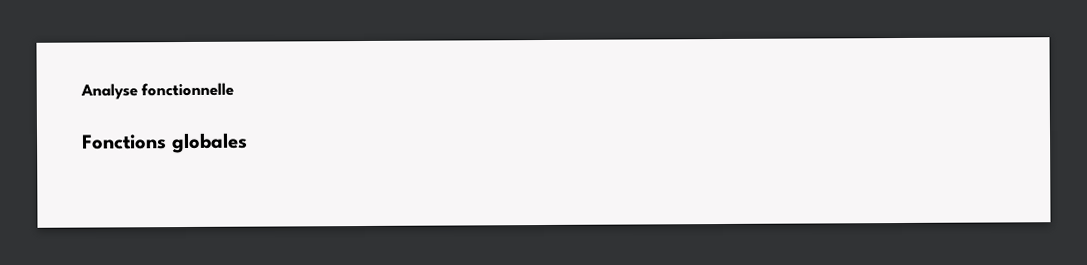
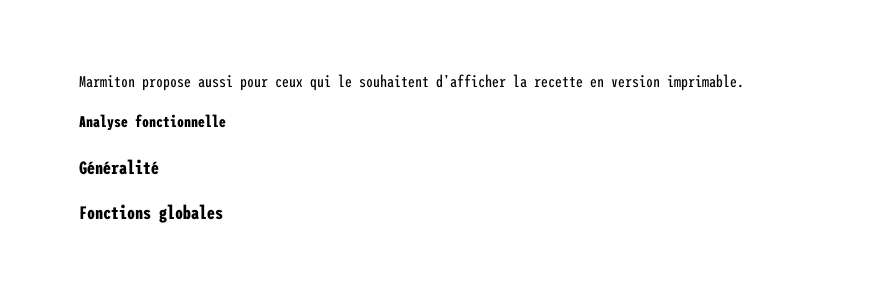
+ Marmiton propose aussi pour ceux qui le souhaitent d’afficher la recette en version imprimable.
+ Généralité

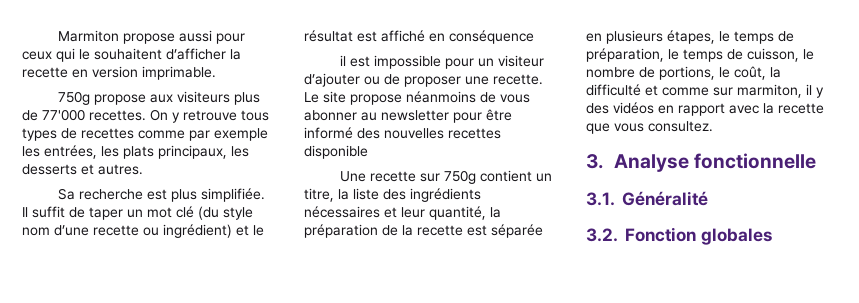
- Analyse fonctionnelle
+ 750g propose aux visiteurs plus de 77'000 recettes. On y retrouve tous types de recettes comme par exemple les entrées, les plats principaux, les desserts et autres.
+ Sa recherche est plus simplifiée. Il suffit de taper un mot clé (du style nom d’une recette ou ingrédient) et le résultat est affiché en conséquence
+ il est impossible pour un visiteur d’ajouter ou de proposer une recette. Le site propose néanmoins de vous abonner au newsletter pour être informé des nouvelles recettes disponible
+ Une recette sur 750g contient un titre, la liste des ingrédients nécessaires et leur quantité, la préparation de la recette est séparée en plusieurs étapes, le temps de préparation, le temps de cuisson, le nombre de portions, le coût, la difficulté et comme sur marmiton, il y des vidéos en rapport avec la recette que vous consultez.
+ 3. Analyse fonctionnelle
- Généralité
+ 3.1. Généralité
- Fonctions globales
+ 3.2. Fonction globales

